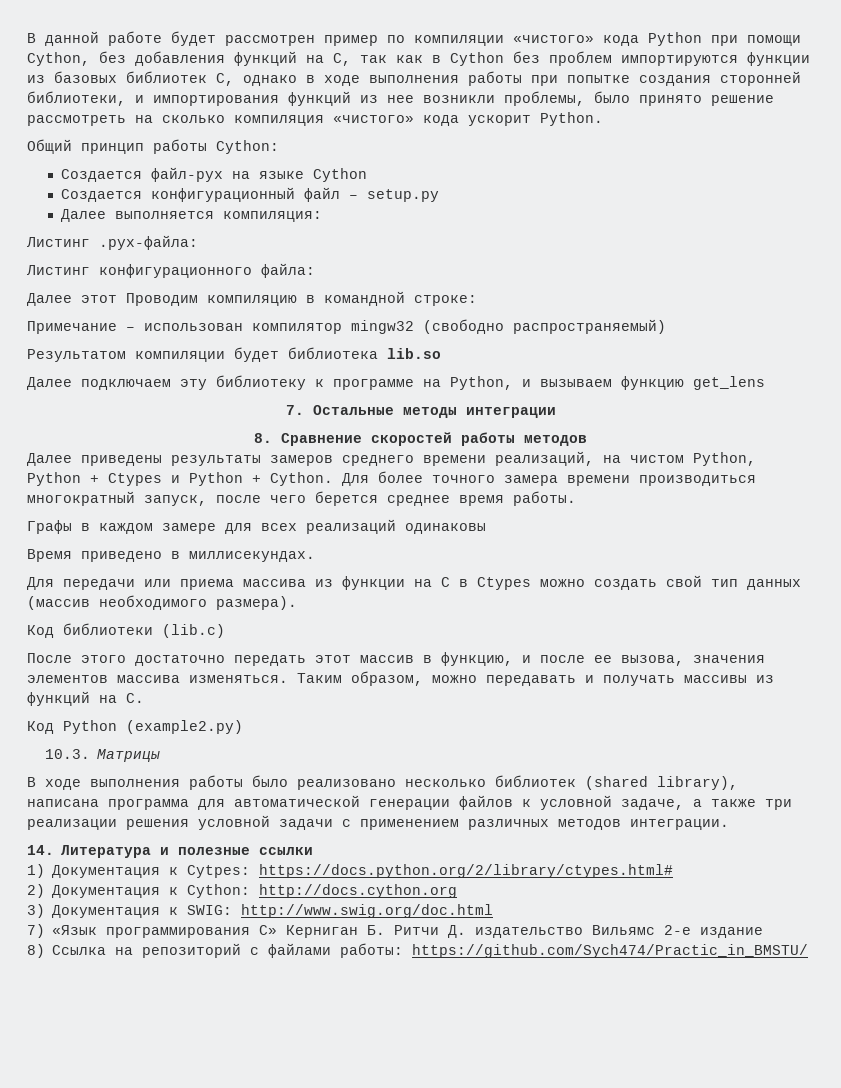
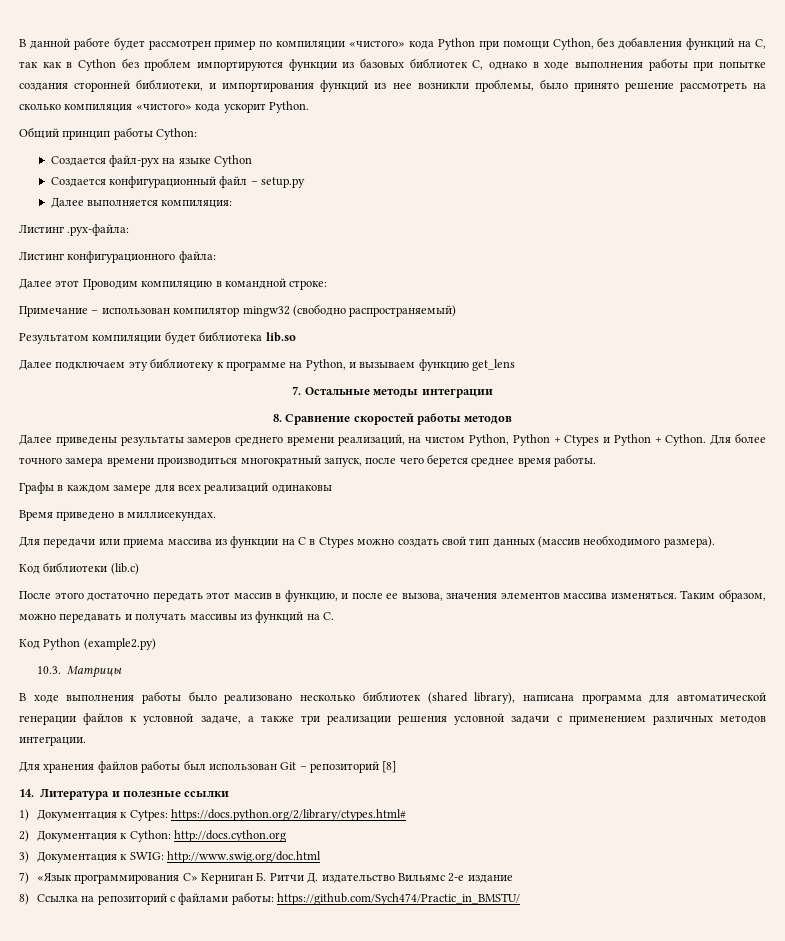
+ Для хранения файлов работы был использован Git – репозиторий [8]

